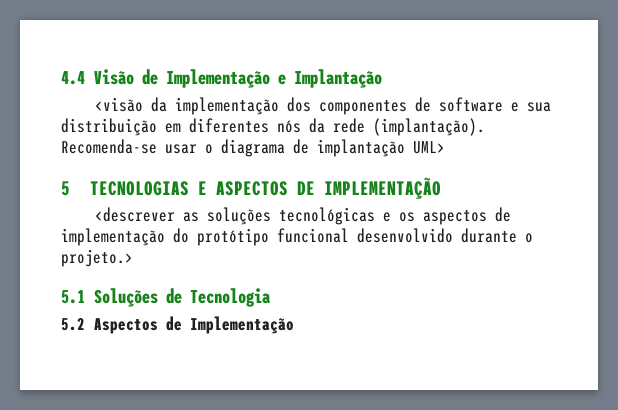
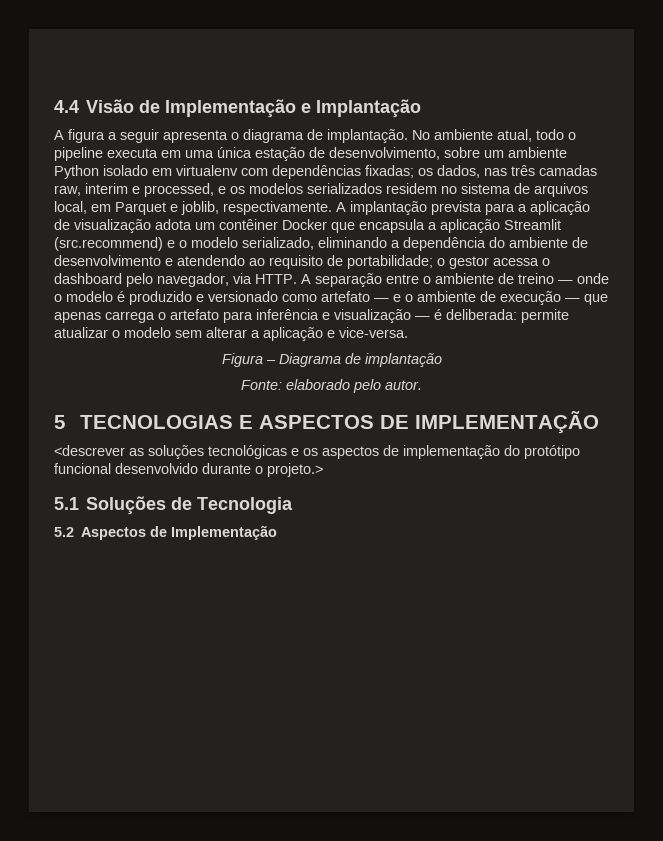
- <visão da implementação dos componentes de software e sua distribuição em diferentes nós da rede (implantação). Recomenda-se usar o diagrama de implantação UML>
+ A figura a seguir apresenta o diagrama de implantação. No ambiente atual, todo o pipeline executa em uma única estação de desenvolvimento, sobre um ambiente Python isolado em virtualenv com dependências fixadas; os dados, nas três camadas raw, interim e processed, e os modelos serializados residem no sistema de arquivos local, em Parquet e joblib, respectivamente. A implantação prevista para a aplicação de visualização adota um contêiner Docker que encapsula a aplicação Streamlit (src.recommend) e o modelo serializado, eliminando a dependência do ambiente de desenvolvimento e atendendo ao requisito de portabilidade; o gestor acessa o dashboard pelo navegador, via HTTP. A separação entre o ambiente de treino — onde o modelo é produzido e versionado como artefato — e o ambiente de execução — que apenas carrega o artefato para inferência e visualização — é deliberada: permite atualizar o modelo sem alterar a aplicação e vice-versa.
+ Figura – Diagrama de implantação
+ Fonte: elaborado pelo autor.

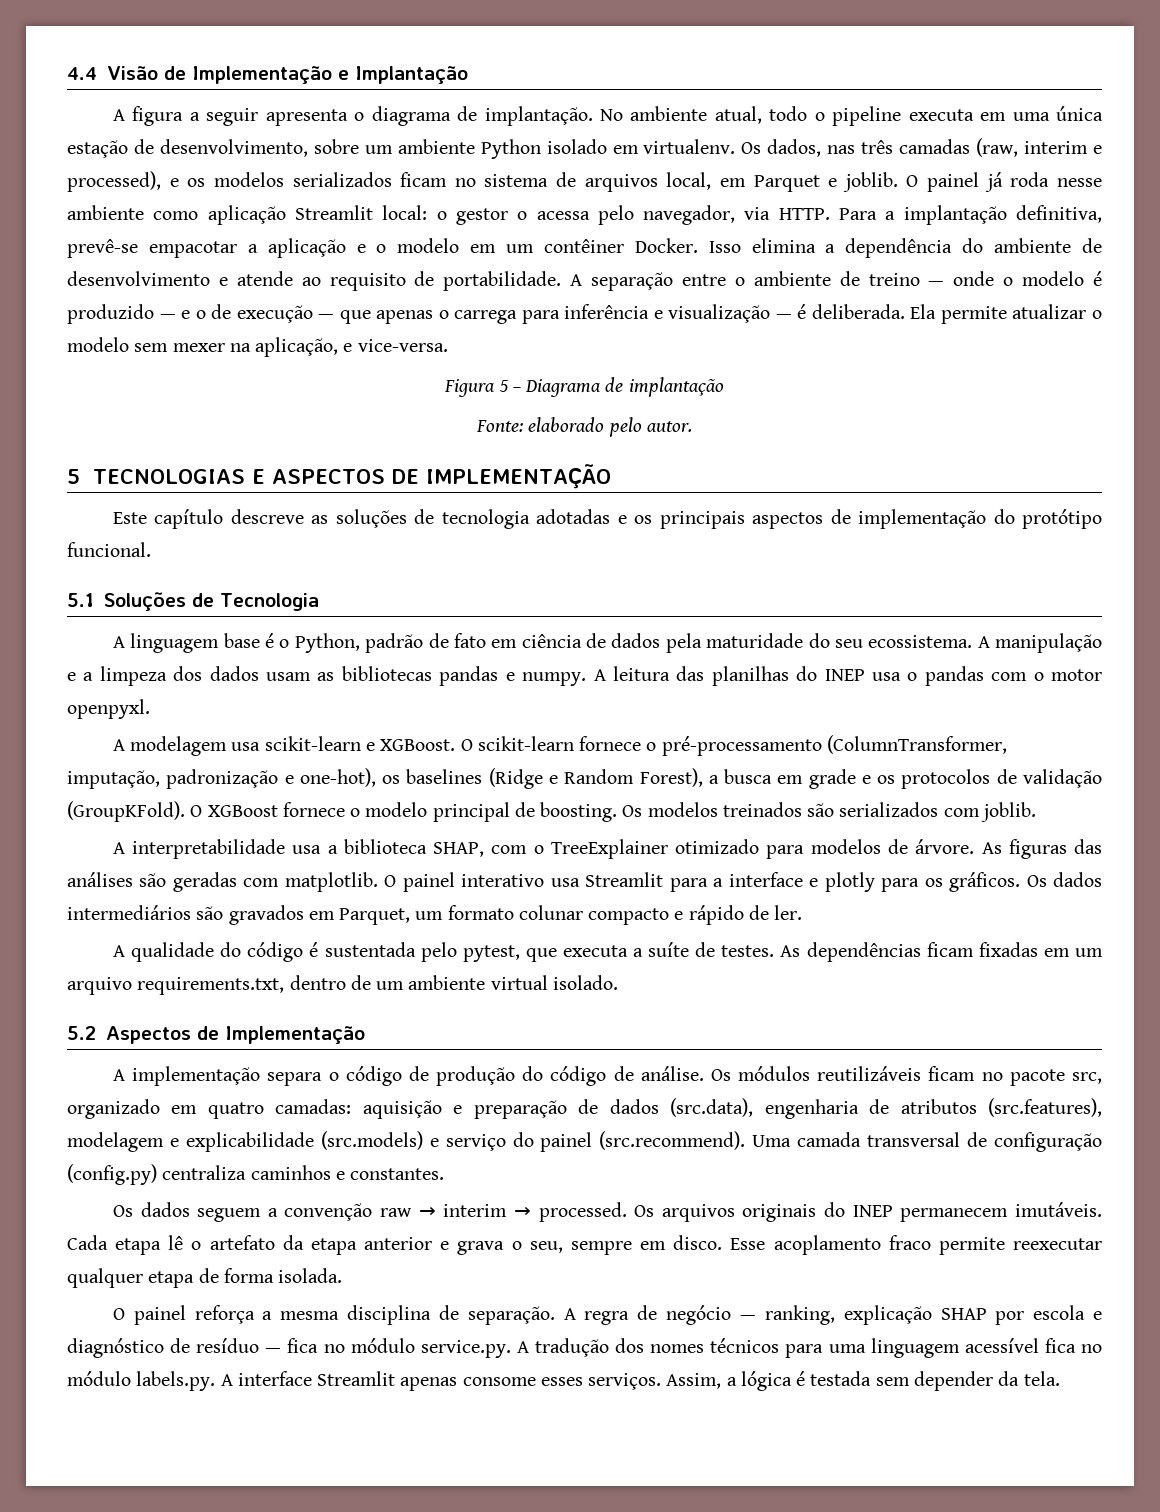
- No ambiente atual, todo o pipeline executa em uma única estação de desenvolvimento, sobre um ambiente Python isolado em virtualenv com dependências fixadas; os dados, nas três camadas raw, interim e processed, e os modelos serializados residem no sistema de arquivos local, em Parquet e joblib, respectivamente. A implantação prevista para a aplicação de visualização adota um contêiner Docker que encapsula a aplicação Streamlit (src.recommend) e o modelo serializado, eliminando a dependência do ambiente de desenvolvimento e atendendo ao requisito de portabilidade; o gestor acessa o dashboard pelo navegador, via HTTP.
+ No ambiente atual, todo o pipeline executa em uma única estação de desenvolvimento, sobre um ambiente Python isolado em virtualenv. Os dados, nas três camadas (raw, interim e processed), e os modelos serializados ficam no sistema de arquivos local, em Parquet e joblib. O painel já roda nesse ambiente como aplicação Streamlit local: o gestor o acessa pelo navegador, via HTTP. Para a implantação definitiva, prevê-se empacotar a aplicação e o modelo em um contêiner Docker. Isso elimina a dependência do ambiente de desenvolvimento e atende ao requisito de portabilidade.
- A separação entre o ambiente de treino — onde o modelo é produzido e versionado como artefato — e o ambiente de execução — que apenas carrega o artefato para inferência e visualização — é deliberada: permite atualizar o modelo sem alterar a aplicação e vice-versa.
+ A separação entre o ambiente de treino — onde o modelo é produzido — e o de execução — que apenas o carrega para inferência e visualização — é deliberada. Ela permite atualizar o modelo sem mexer na aplicação, e vice-versa.
- Figura – Diagrama de implantação
+ Figura 5 – Diagrama de implantação
- <descrever as soluções tecnológicas e os aspectos de implementação do protótipo funcional desenvolvido durante o projeto.>
+ Este capítulo descreve as soluções de tecnologia adotadas e os principais aspectos de implementação do protótipo funcional.
+ A linguagem base é o Python, padrão de fato em ciência de dados pela maturidade do seu ecossistema. A manipulação e a limpeza dos dados usam as bibliotecas pandas e numpy. A leitura das planilhas do INEP usa o pandas com o motor openpyxl.
+ A modelagem usa scikit-learn e XGBoost. O scikit-learn fornece o pré-processamento (ColumnTransformer, imputação, padronização e one-hot), os baselines (Ridge e Random Forest), a busca em grade e os protocolos de validação (GroupKFold). O XGBoost fornece o modelo principal de boosting. Os modelos treinados são serializados com joblib.
+ A interpretabilidade usa a biblioteca SHAP, com o TreeExplainer otimizado para modelos de árvore. As figuras das análises são geradas com matplotlib. O painel interativo usa Streamlit para a interface e plotly para os gráficos. Os dados intermediários são gravados em Parquet, um formato colunar compacto e rápido de ler.
+ A qualidade do código é sustentada pelo pytest, que executa a suíte de testes. As dependências ficam fixadas em um arquivo requirements.txt, dentro de um ambiente virtual isolado.
  5.2 Aspectos de Implementação
+ A implementação separa o código de produção do código de análise. Os módulos reutilizáveis ficam no pacote src, organizado em quatro camadas: aquisição e preparação de dados (src.data), engenharia de atributos (src.features), modelagem e explicabilidade (src.models) e serviço do painel (src.recommend). Uma camada transversal de configuração (config.py) centraliza caminhos e constantes.
+ Os dados seguem a convenção raw → interim → processed. Os arquivos originais do INEP permanecem imutáveis. Cada etapa lê o artefato da etapa anterior e grava o seu, sempre em disco. Esse acoplamento fraco permite reexecutar qualquer etapa de forma isolada.
+ O painel reforça a mesma disciplina de separação. A regra de negócio — ranking, explicação SHAP por escola e diagnóstico de resíduo — fica no módulo service.py. A tradução dos nomes técnicos para uma linguagem acessível fica no módulo labels.py. A interface Streamlit apenas consome esses serviços. Assim, a lógica é testada sem depender da tela.

